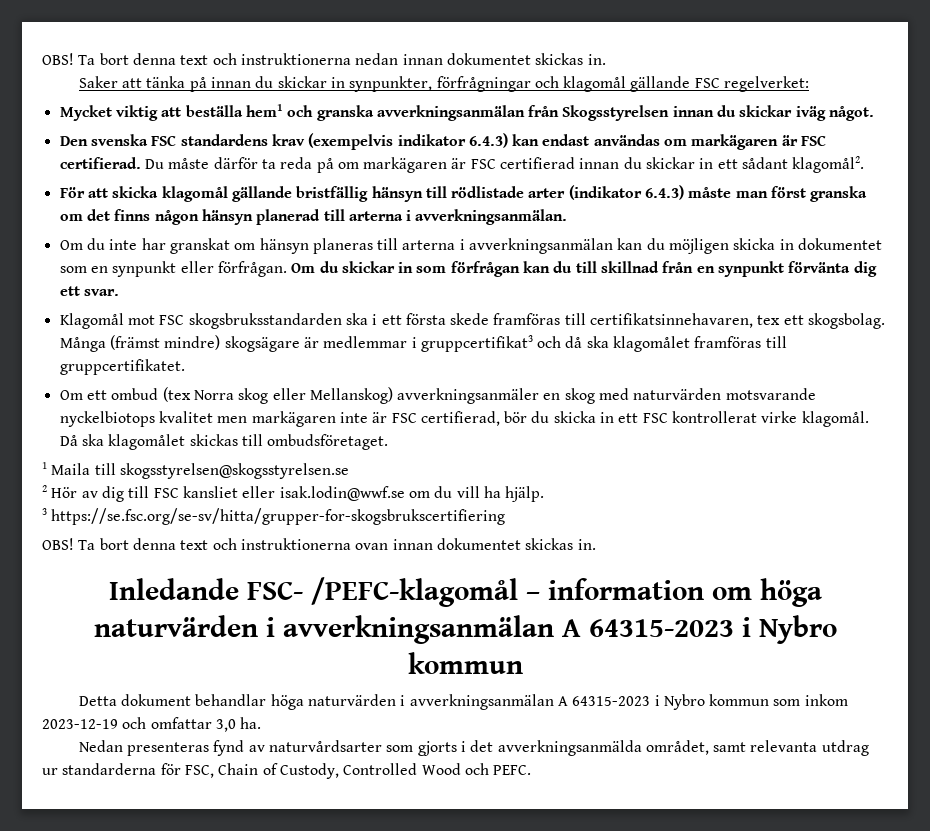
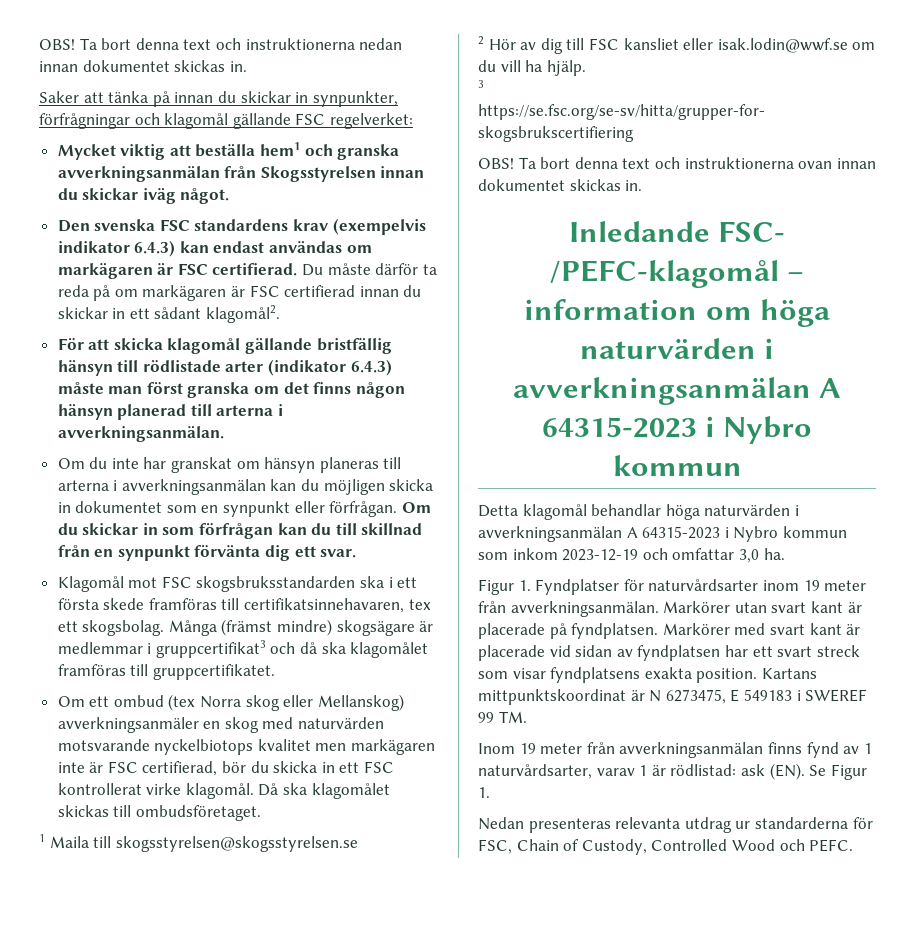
- Detta dokument behandlar höga naturvärden i avverkningsanmälan A 64315-2023 i Nybro kommun som inkom 2023-12-19 och omfattar 3,0 ha.
+ Detta klagomål behandlar höga naturvärden i avverkningsanmälan A 64315-2023 i Nybro kommun som inkom 2023-12-19 och omfattar 3,0 ha.
- Nedan presenteras fynd av naturvårdsarter som gjorts i det avverkningsanmälda området, samt relevanta utdrag ur standarderna för FSC, Chain of Custody, Controlled Wood och PEFC.
+ Figur 1. Fyndplatser för naturvårdsarter inom 19 meter från avverkningsanmälan. Markörer utan svart kant är placerade på fyndplatsen. Markörer med svart kant är placerade vid sidan av fyndplatsen har ett svart streck som visar fyndplatsens exakta position. Kartans mittpunktskoordinat är N 6273475, E 549183 i SWEREF 99 TM.
+ Inom 19 meter från avverkningsanmälan finns fynd av 1 naturvårdsarter, varav 1 är rödlistad: ask (EN). Se Figur 1.
+ Nedan presenteras relevanta utdrag ur standarderna för FSC, Chain of Custody, Controlled Wood och PEFC.

